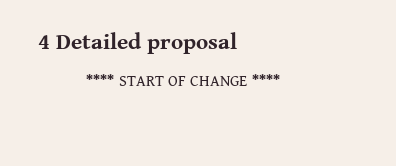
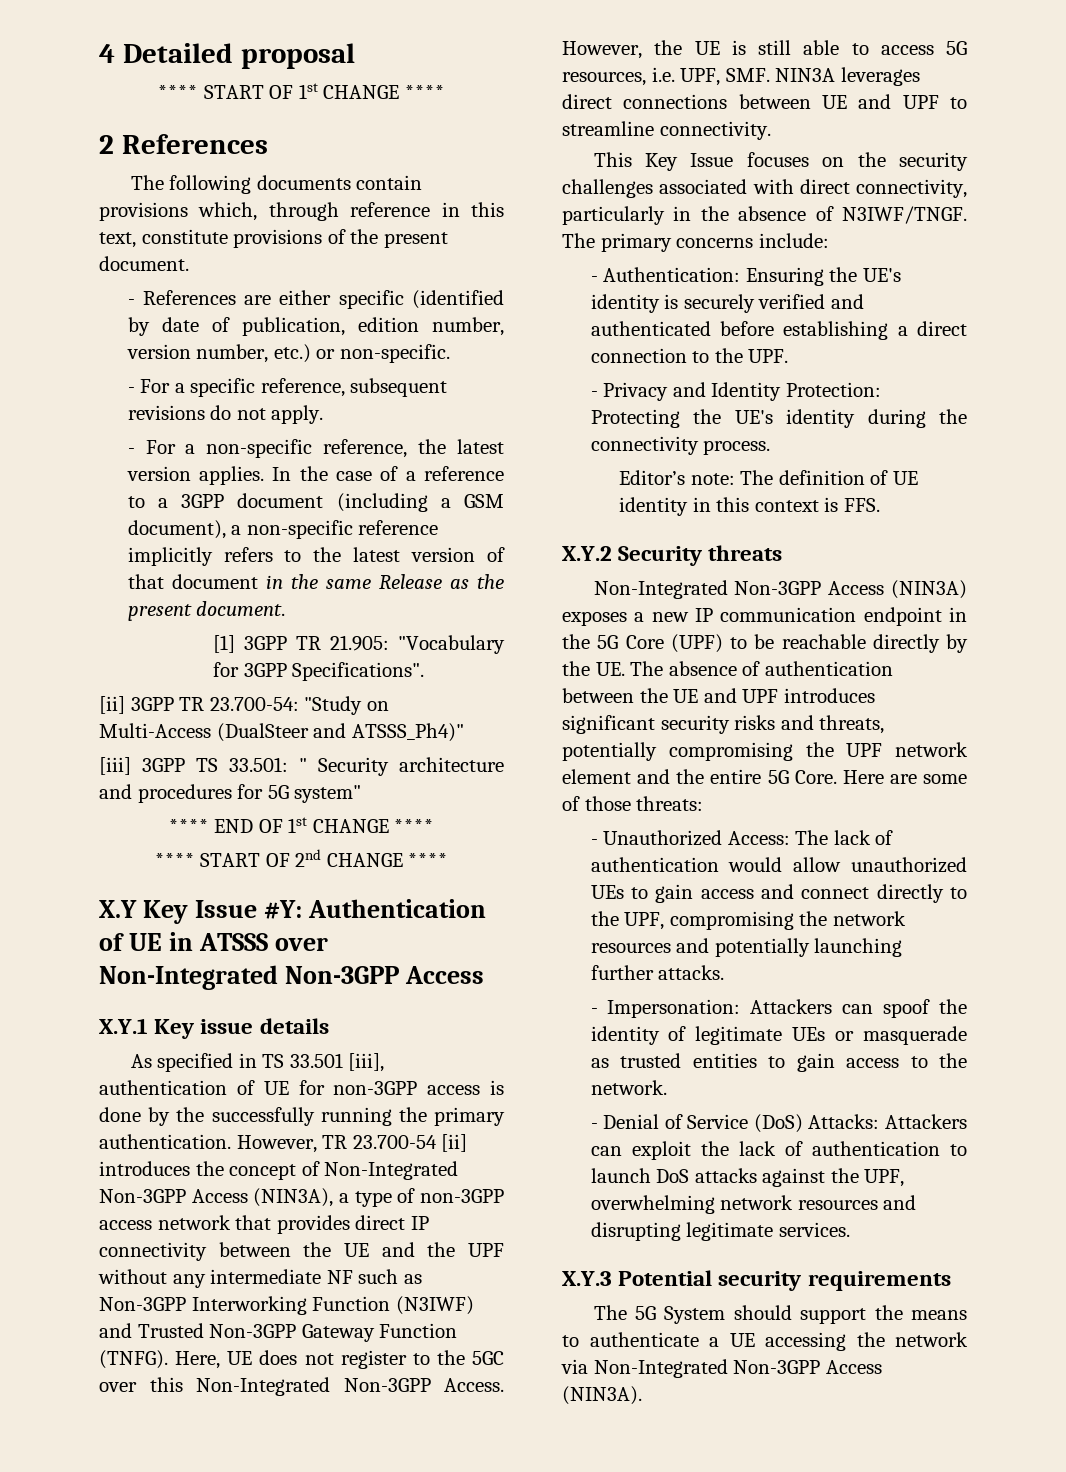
- **** START OF CHANGE ****
+ **** START OF 1st CHANGE ****
+ 2 References
+ The following documents contain provisions which, through reference in this text, constitute provisions of the present document.
+ - References are either specific (identified by date of publication, edition number, version number, etc.) or non-specific.
+ - For a specific reference, subsequent revisions do not apply.
+ - For a non-specific reference, the latest version applies. In the case of a reference to a 3GPP document (including a GSM document), a non-specific reference implicitly refers to the latest version of that document in the same Release as the present document.
+ [1] 3GPP TR 21.905: "Vocabulary for 3GPP Specifications".
+ [ii] 3GPP TR 23.700-54: "Study on Multi-Access (DualSteer and ATSSS_Ph4)"
+ [iii] 3GPP TS 33.501: " Security architecture and procedures for 5G system"
+ **** END OF 1st CHANGE ****
+ **** START OF 2nd CHANGE ****
+ X.Y Key Issue #Y: Authentication of UE in ATSSS over Non-Integrated Non-3GPP Access
+ X.Y.1 Key issue details
+ As specified in TS 33.501 [iii], authentication of UE for non-3GPP access is done by the successfully running the primary authentication. However, TR 23.700-54 [ii] introduces the concept of Non-Integrated Non-3GPP Access (NIN3A), a type of non-3GPP access network that provides direct IP connectivity between the UE and the UPF without any intermediate NF such as Non-3GPP Interworking Function (N3IWF) and Trusted Non-3GPP Gateway Function (TNFG). Here, UE does not register to the 5GC over this Non-Integrated Non-3GPP Access. However, the UE is still able to access 5G resources, i.e. UPF, SMF. NIN3A leverages direct connections between UE and UPF to streamline connectivity.
+ This Key Issue focuses on the security challenges associated with direct connectivity, particularly in the absence of N3IWF/TNGF. The primary concerns include:
+ - Authentication: Ensuring the UE's identity is securely verified and authenticated before establishing a direct connection to the UPF.
+ - Privacy and Identity Protection: Protecting the UE's identity during the connectivity process.
+ Editor’s note: The definition of UE identity in this context is FFS.
+ X.Y.2 Security threats
+ Non-Integrated Non-3GPP Access (NIN3A) exposes a new IP communication endpoint in the 5G Core (UPF) to be reachable directly by the UE. The absence of authentication between the UE and UPF introduces significant security risks and threats, potentially compromising the UPF network element and the entire 5G Core. Here are some of those threats:
+ - Unauthorized Access: The lack of authentication would allow unauthorized UEs to gain access and connect directly to the UPF, compromising the network resources and potentially launching further attacks.
+ - Impersonation: Attackers can spoof the identity of legitimate UEs or masquerade as trusted entities to gain access to the network.
+ - Denial of Service (DoS) Attacks: Attackers can exploit the lack of authentication to launch DoS attacks against the UPF, overwhelming network resources and disrupting legitimate services.
+ X.Y.3 Potential security requirements
+ The 5G System should support the means to authenticate a UE accessing the network via Non-Integrated Non-3GPP Access (NIN3A).

